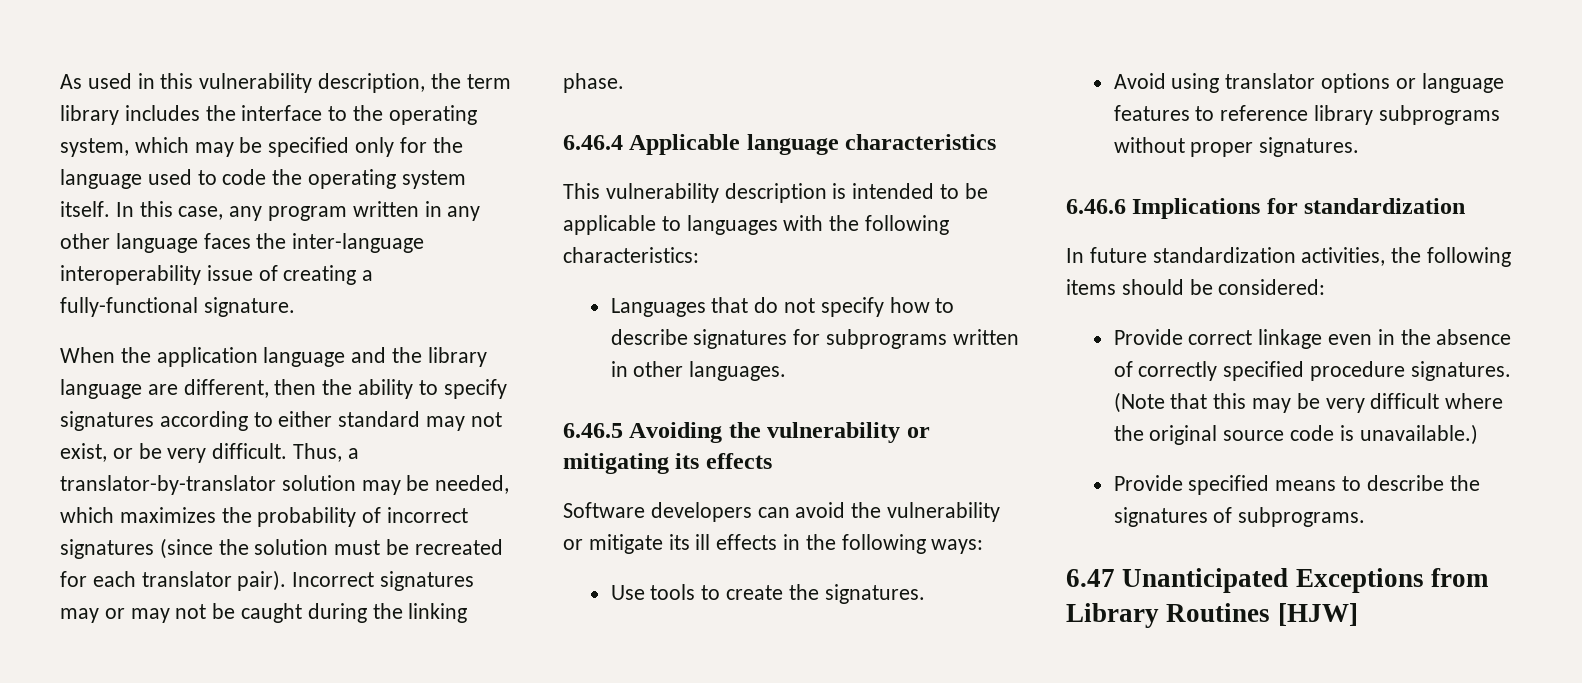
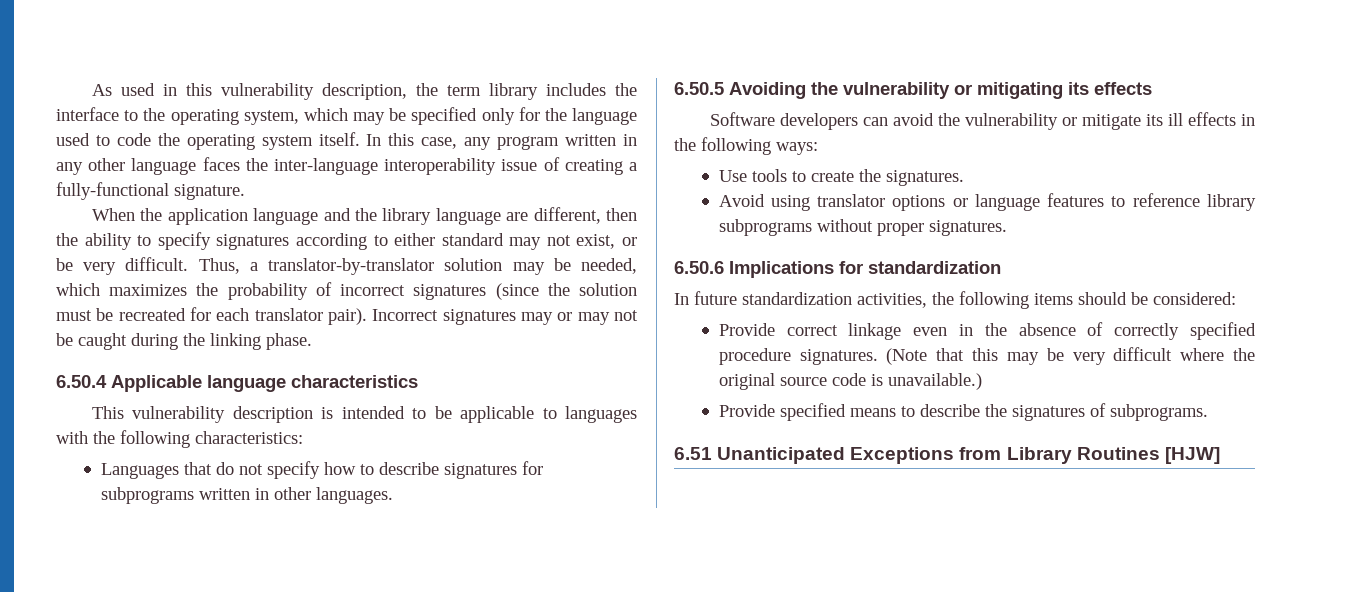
- 6.46.4 Applicable language characteristics
+ 6.50.4 Applicable language characteristics
- 6.46.5 Avoiding the vulnerability or mitigating its effects
+ 6.50.5 Avoiding the vulnerability or mitigating its effects
- 6.46.6 Implications for standardization
+ 6.50.6 Implications for standardization
- 6.47 Unanticipated Exceptions from Library Routines [HJW]
+ 6.51 Unanticipated Exceptions from Library Routines [HJW]

